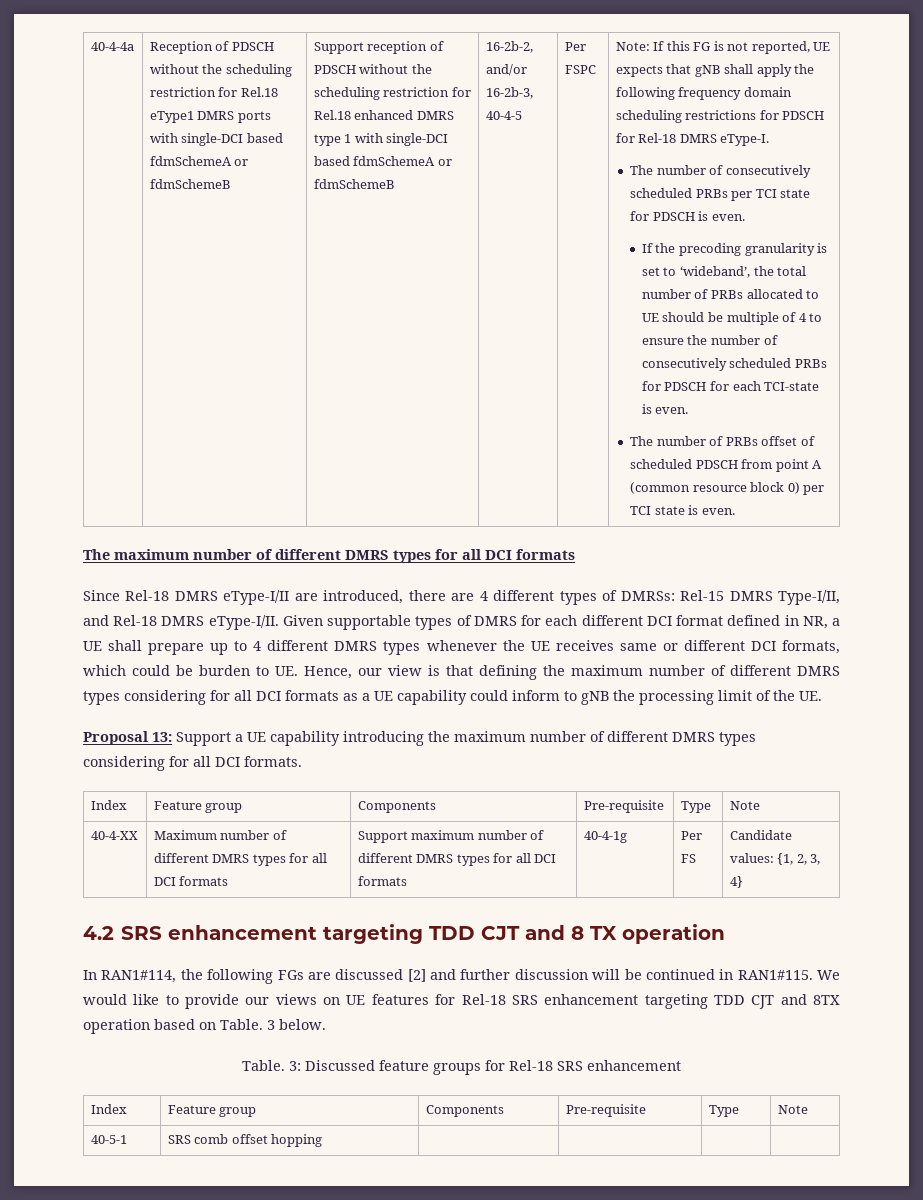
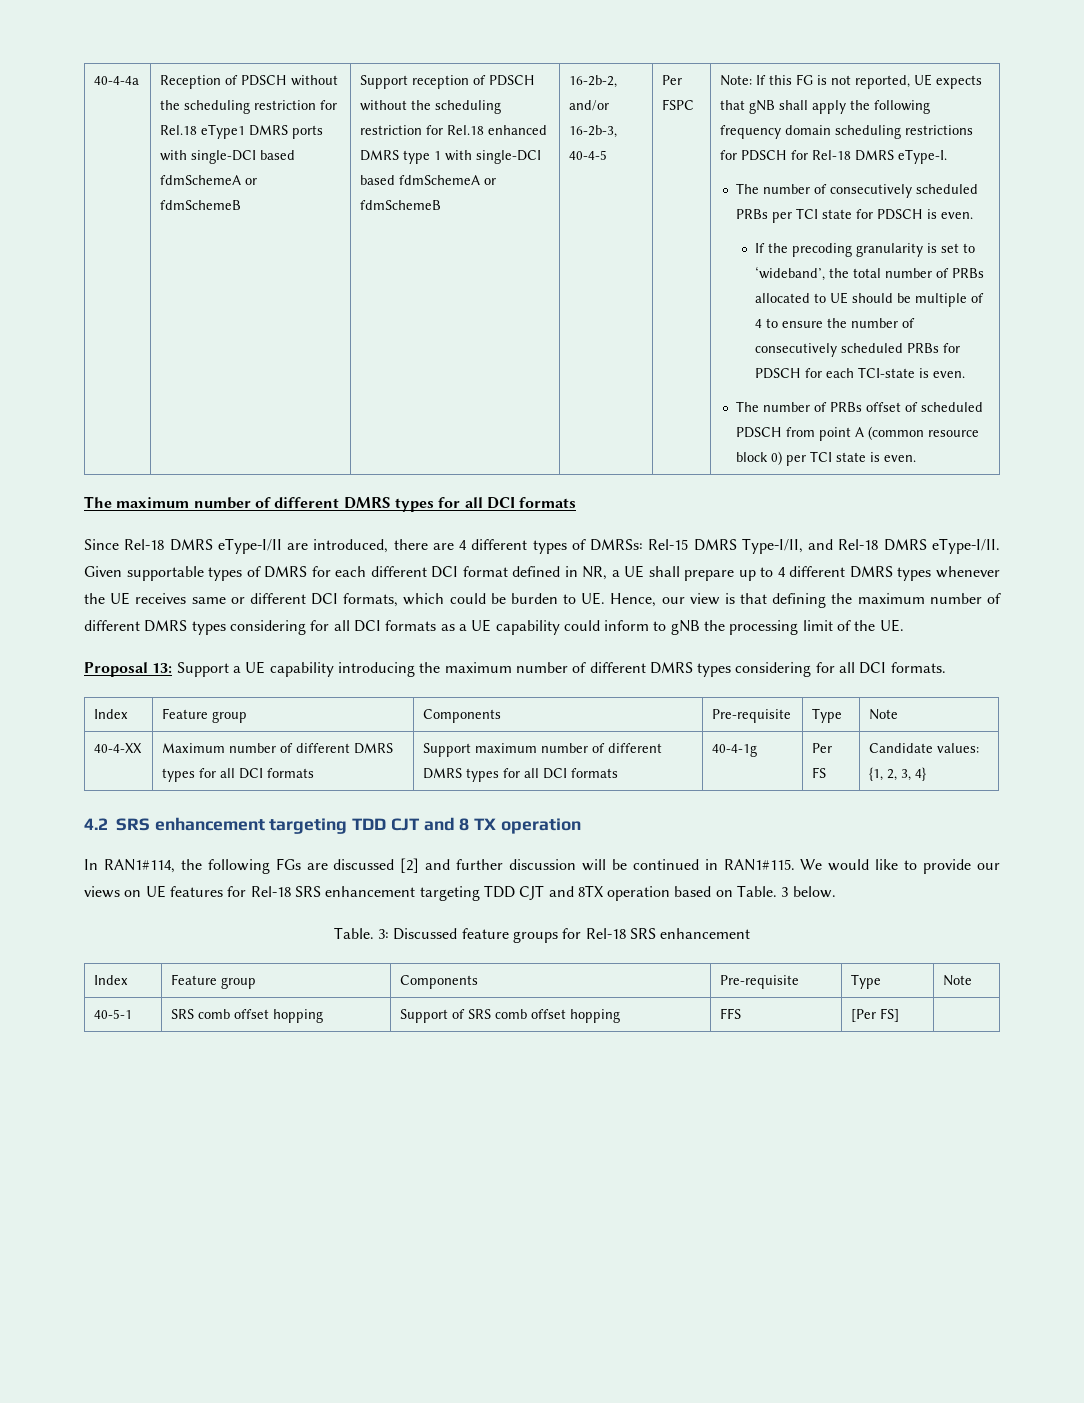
- 40-5-1 | SRS comb offset hopping | | | |
+ 40-5-1 | SRS comb offset hopping | Support of SRS comb offset hopping | FFS | [Per FS] |

